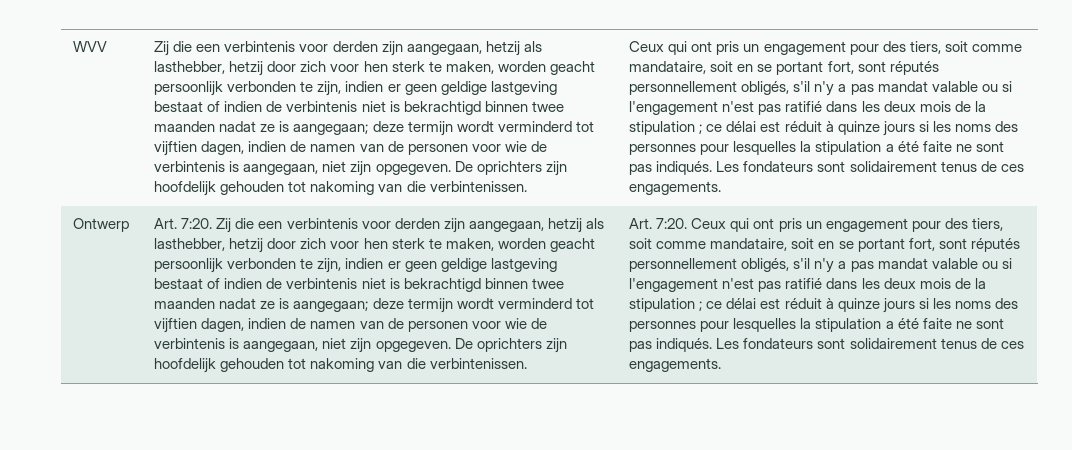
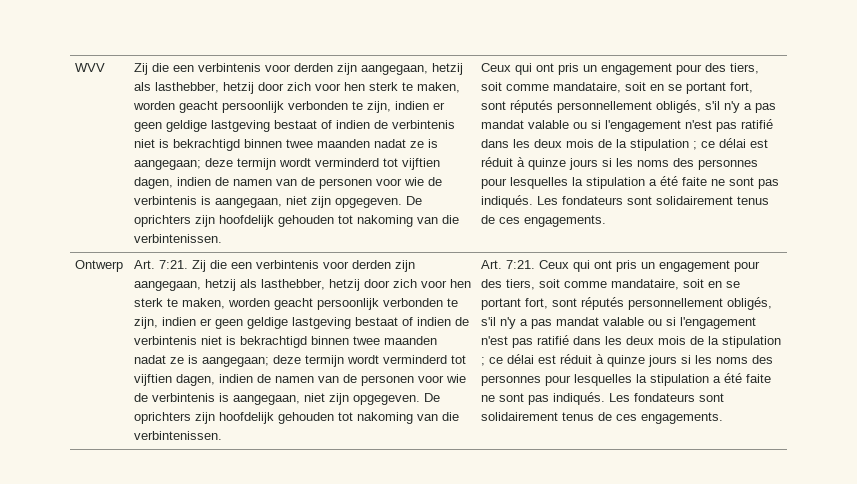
- Ontwerp | Art. 7:20.
+ Ontwerp | Art. 7:21.
- De oprichters zijn hoofdelijk gehouden tot nakoming van die verbintenissen. | Art. 7:20.
+ De oprichters zijn hoofdelijk gehouden tot nakoming van die verbintenissen. | Art. 7:21.

